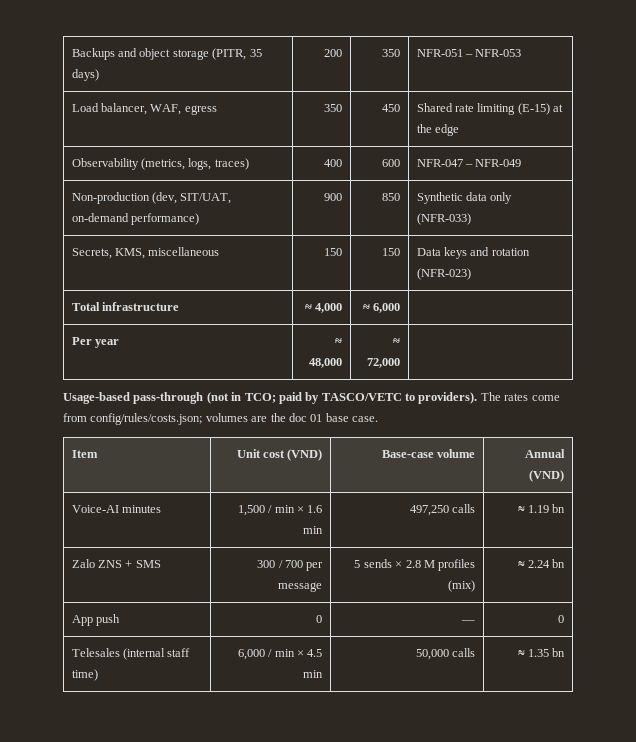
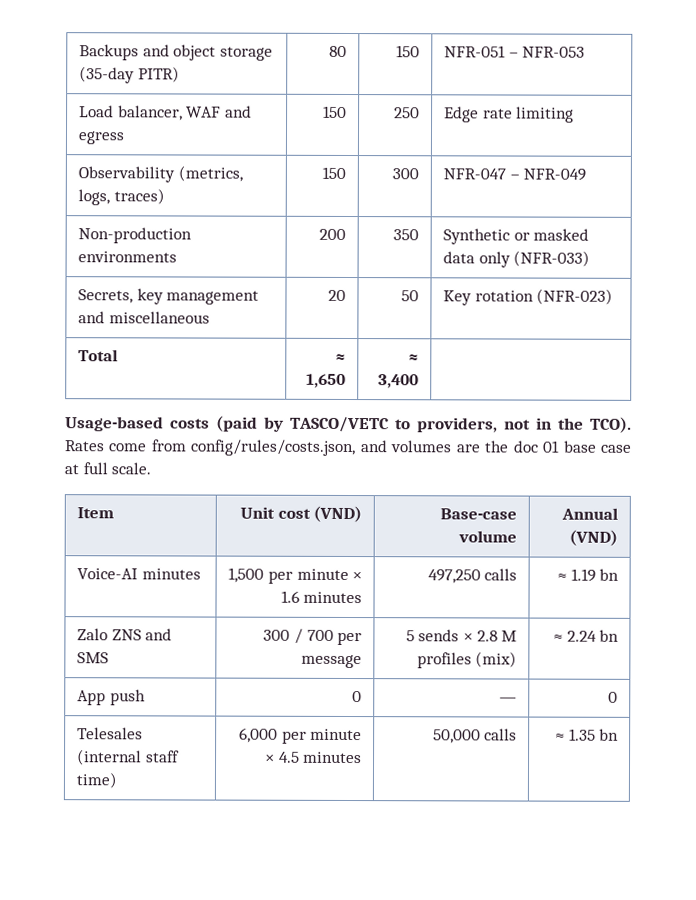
- Backups and object storage (PITR, 35 days) | 200 | 350 | NFR-051 – NFR-053
+ Backups and object storage (35-day PITR) | 80 | 150 | NFR-051 – NFR-053
- Load balancer, WAF, egress | 350 | 450 | Shared rate limiting (E-15) at the edge
+ Load balancer, WAF and egress | 150 | 250 | Edge rate limiting
- Observability (metrics, logs, traces) | 400 | 600 | NFR-047 – NFR-049
+ Observability (metrics, logs, traces) | 150 | 300 | NFR-047 – NFR-049
- Non-production (dev, SIT/UAT, on-demand performance) | 900 | 850 | Synthetic data only (NFR-033)
+ Non-production environments | 200 | 350 | Synthetic or masked data only (NFR-033)
- Secrets, KMS, miscellaneous | 150 | 150 | Data keys and rotation (NFR-023)
+ Secrets, key management and miscellaneous | 20 | 50 | Key rotation (NFR-023)
- Total infrastructure | ≈ 4,000 | ≈ 6,000 |
- Per year | ≈ 48,000 | ≈ 72,000 |
- Usage-based pass-through (not in TCO; paid by TASCO/VETC to providers). The rates come from config/rules/costs.json; volumes are the doc 01 base case.
+ Total | ≈ 1,650 | ≈ 3,400 |
+ Usage-based costs (paid by TASCO/VETC to providers, not in the TCO). Rates come from config/rules/costs.json, and volumes are the doc 01 base case at full scale.
- Voice-AI minutes | 1,500 / min × 1.6 min | 497,250 calls | ≈ 1.19 bn
+ Voice-AI minutes | 1,500 per minute × 1.6 minutes | 497,250 calls | ≈ 1.19 bn
- Zalo ZNS + SMS | 300 / 700 per message | 5 sends × 2.8 M profiles (mix) | ≈ 2.24 bn
+ Zalo ZNS and SMS | 300 / 700 per message | 5 sends × 2.8 M profiles (mix) | ≈ 2.24 bn
- Telesales (internal staff time) | 6,000 / min × 4.5 min | 50,000 calls | ≈ 1.35 bn
+ Telesales (internal staff time) | 6,000 per minute × 4.5 minutes | 50,000 calls | ≈ 1.35 bn

